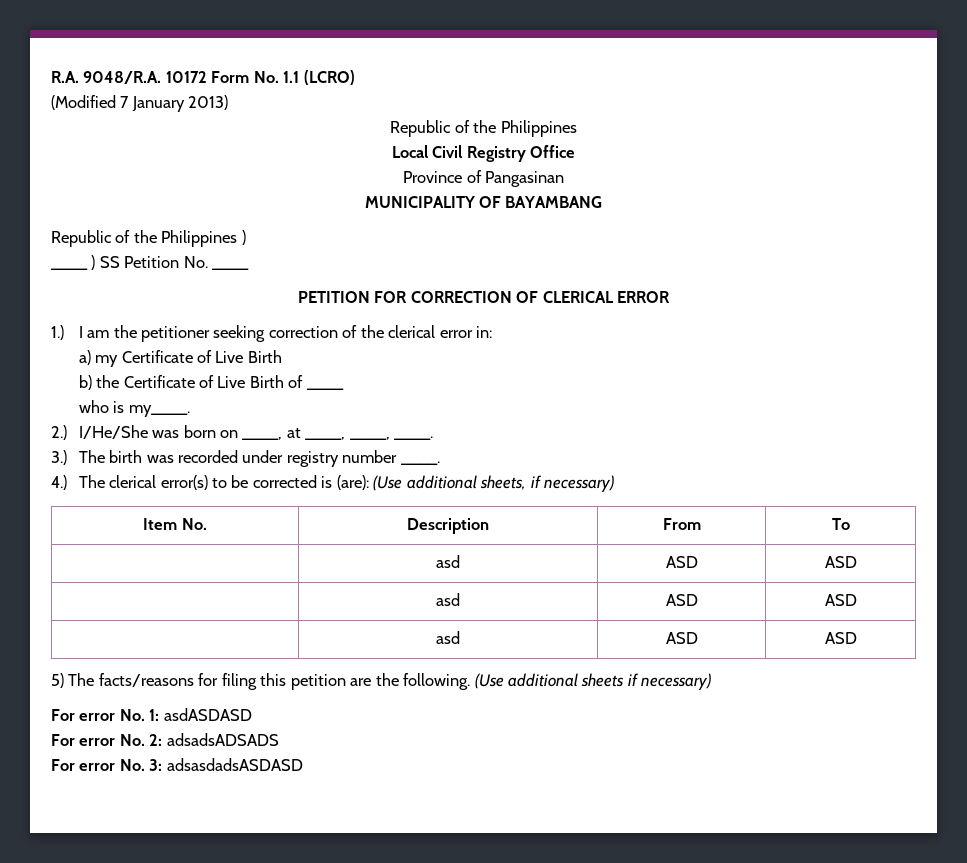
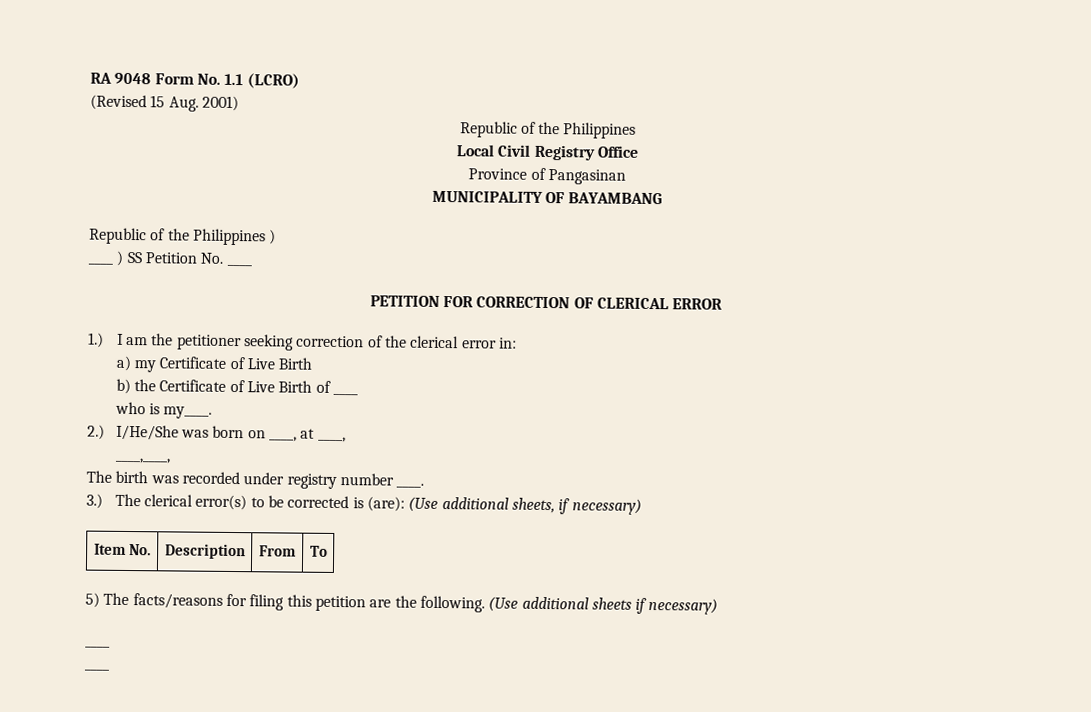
- R.A. 9048/R.A. 10172 Form No. 1.1 (LCRO)
+ RA 9048 Form No. 1.1 (LCRO)
- (Modified 7 January 2013)
+ (Revised 15 Aug. 2001)
- 2.) I/He/She was born on ____, at ____, ____, ____.
- 3.) The birth was recorded under registry number ____.
+ 2.) I/He/She was born on ____, at ____,
+ ____,____,
+ The birth was recorded under registry number ____.
- 4.) The clerical error(s) to be corrected is (are): (Use additional sheets, if necessary)
+ 3.) The clerical error(s) to be corrected is (are): (Use additional sheets, if necessary)
  Item No. | Description | From | To
- | asd | ASD | ASD
- | asd | ASD | ASD
- | asd | ASD | ASD
  (Use additional sheets if necessary)
- For error No. 1: asdASDASD
- For error No. 2: adsadsADSADS
- For error No. 3: adsasdadsASDASD
+ ____
+ ____

